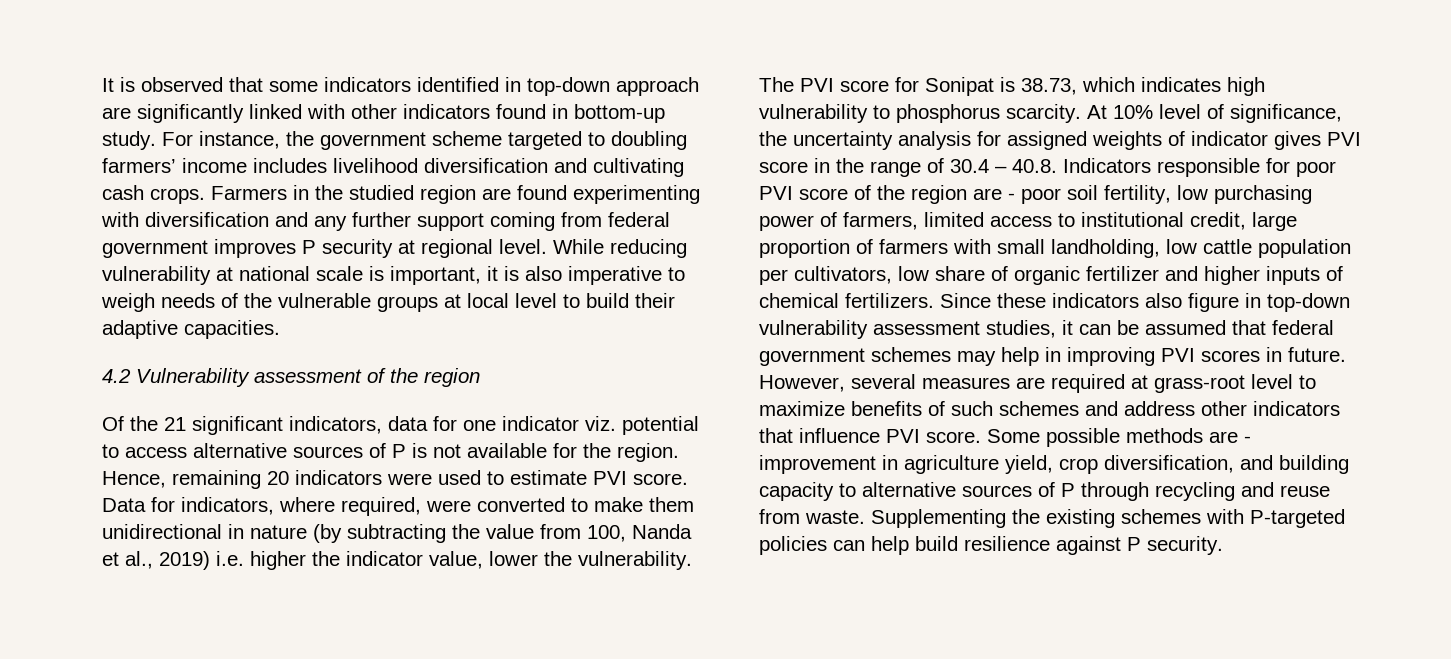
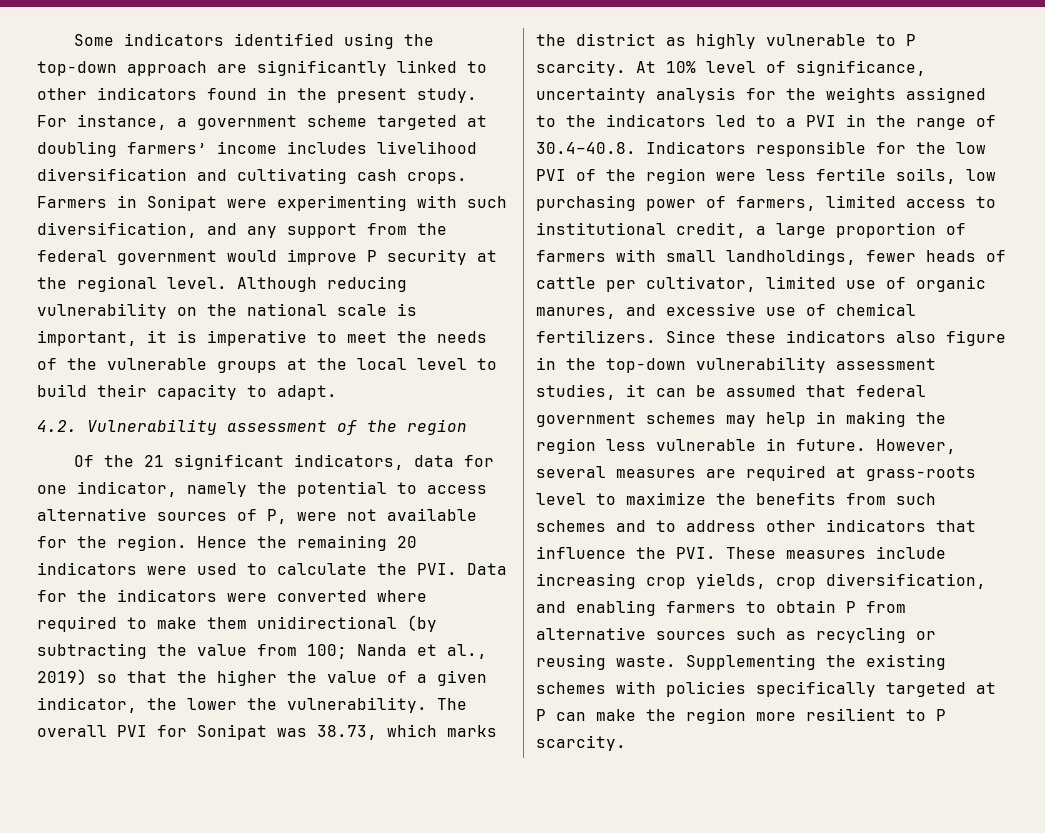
- It is observed that some indicators identified in top-down approach are significantly linked with other indicators found in bottom-up study.
+ Some indicators identified using the top-down approach are significantly linked to other indicators found in the present study.
- For instance, the government scheme targeted to doubling farmers’ income includes livelihood diversification and cultivating cash crops.
+ For instance, a government scheme targeted at doubling farmers’ income includes livelihood diversification and cultivating cash crops.
- Farmers in the studied region are found experimenting with diversification and any further support coming from federal government improves P security at regional level.
+ Farmers in Sonipat were experimenting with such diversification, and any support from the federal government would improve P security at the regional level.
- While reducing vulnerability at national scale is important, it is also imperative to weigh needs of the vulnerable groups at local level to build their adaptive capacities.
- 4.2 Vulnerability assessment of the region
+ Although reducing vulnerability on the national scale is important, it is imperative to meet the needs of the vulnerable groups at the local level to build their capacity to adapt.
+ 4.2. Vulnerability assessment of the region
- Of the 21 significant indicators, data for one indicator viz. potential to access alternative sources of P is not available for the region.
+ Of the 21 significant indicators, data for one indicator, namely the potential to access alternative sources of P, were not available for the region.
- Hence, remaining 20 indicators were used to estimate PVI score. Data for indicators, where required, were converted to make them unidirectional in nature (by subtracting the value from 100, Nanda et al., 2019) i.e. higher the indicator value, lower the vulnerability.
+ Hence the remaining 20 indicators were used to calculate the PVI. Data for the indicators were converted where required to make them unidirectional (by subtracting the value from 100; Nanda et al., 2019) so that the higher the value of a given indicator, the lower the vulnerability.
- The PVI score for Sonipat is 38.73, which indicates high vulnerability to phosphorus scarcity.
+ The overall PVI for Sonipat was 38.73, which marks the district as highly vulnerable to P scarcity.
- At 10% level of significance, the uncertainty analysis for assigned weights of indicator gives PVI score in the range of 30.4 – 40.8. Indicators responsible for poor PVI score of the region are - poor soil fertility, low purchasing power of farmers, limited access to institutional credit, large proportion of farmers with small landholding, low cattle population per cultivators, low share of organic fertilizer and higher inputs of chemical fertilizers.
+ At 10% level of significance, uncertainty analysis for the weights assigned to the indicators led to a PVI in the range of 30.4–40.8. Indicators responsible for the low PVI of the region were less fertile soils, low purchasing power of farmers, limited access to institutional credit, a large proportion of farmers with small landholdings, fewer heads of cattle per cultivator, limited use of organic manures, and excessive use of chemical fertilizers.
- Since these indicators also figure in top-down vulnerability assessment studies, it can be assumed that federal government schemes may help in improving PVI scores in future.
+ Since these indicators also figure in the top-down vulnerability assessment studies, it can be assumed that federal government schemes may help in making the region less vulnerable in future.
- However, several measures are required at grass-root level to maximize benefits of such schemes and address other indicators that influence PVI score. Some possible methods are - improvement in agriculture yield, crop diversification, and building capacity to alternative sources of P through recycling and reuse from waste.
+ However, several measures are required at grass-roots level to maximize the benefits from such schemes and to address other indicators that influence the PVI. These measures include increasing crop yields, crop diversification, and enabling farmers to obtain P from alternative sources such as recycling or reusing waste.
- Supplementing the existing schemes with P-targeted policies can help build resilience against P security.
+ Supplementing the existing schemes with policies specifically targeted at P can make the region more resilient to P scarcity.

